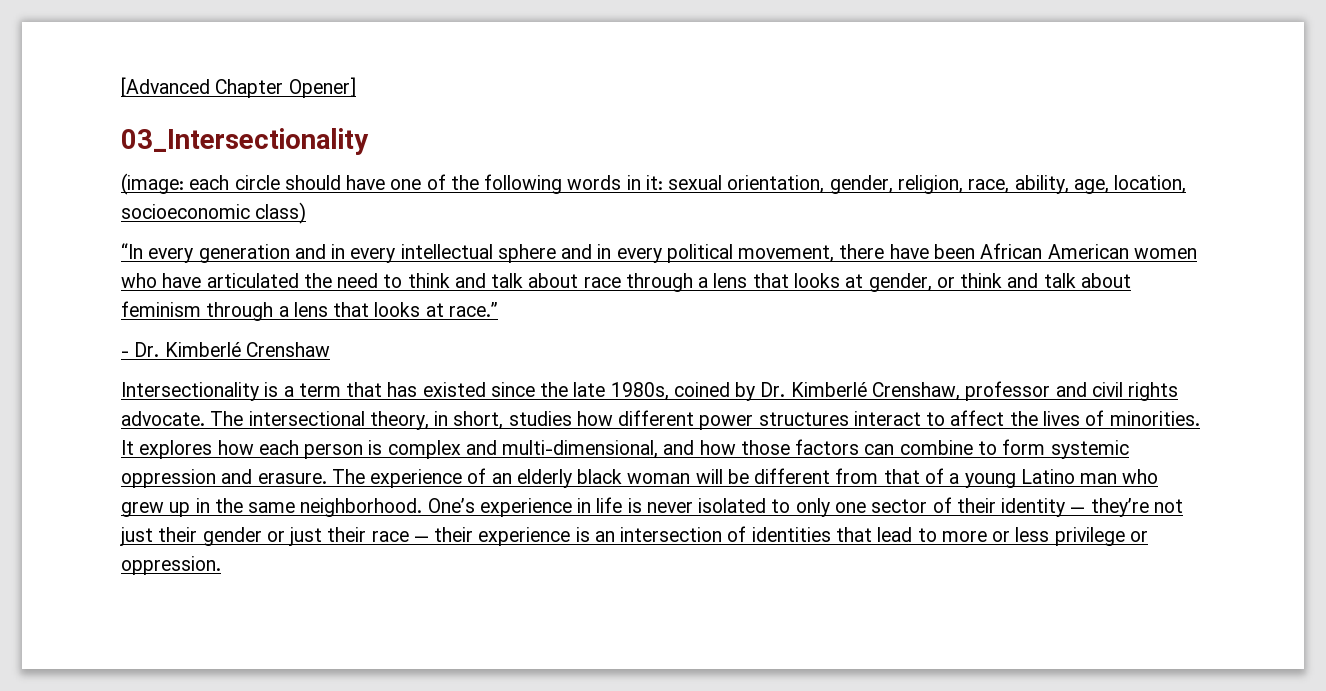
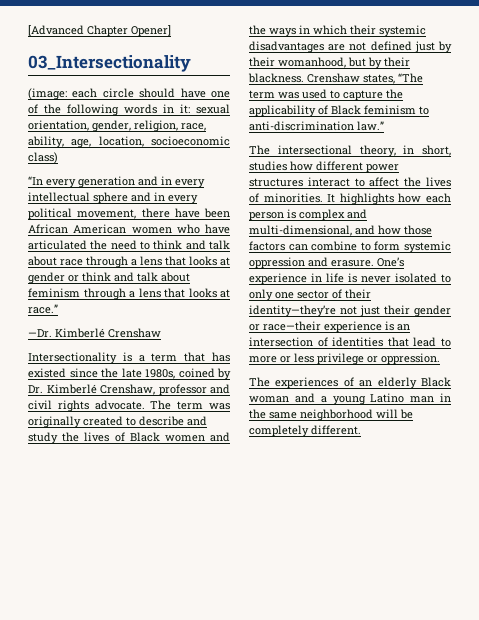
- “In every generation and in every intellectual sphere and in every political movement, there have been African American women who have articulated the need to think and talk about race through a lens that looks at gender, or think and talk about feminism through a lens that looks at race.”
+ “In every generation and in every intellectual sphere and in every political movement, there have been African American women who have articulated the need to think and talk about race through a lens that looks at gender or think and talk about feminism through a lens that looks at race.”
- - Dr. Kimberlé Crenshaw
+ —Dr. Kimberlé Crenshaw
+ The term was originally created to describe and study the lives of Black women and the ways in which their systemic disadvantages are not defined just by their womanhood, but by their blackness. Crenshaw states, “The term was used to capture the applicability of Black feminism to anti-discrimination law.”
- It explores how each person is complex and multi-dimensional, and how those factors can combine to form systemic oppression and erasure.
+ It highlights how each person is complex and multi-dimensional, and how those factors can combine to form systemic oppression and erasure.
- The experience of an elderly black woman will be different from that of a young Latino man who grew up in the same neighborhood.
- One’s experience in life is never isolated to only one sector of their identity — they’re not just their gender or just their race — their experience is an intersection of identities that lead to more or less privilege or oppression.
+ One’s experience in life is never isolated to only one sector of their identity—they’re not just their gender or race—their experience is an intersection of identities that lead to more or less privilege or oppression.
+ The experiences of an elderly Black woman and a young Latino man in the same neighborhood will be completely different.

